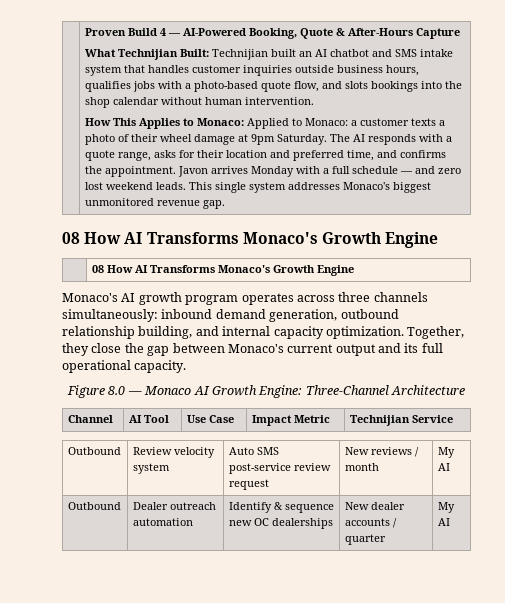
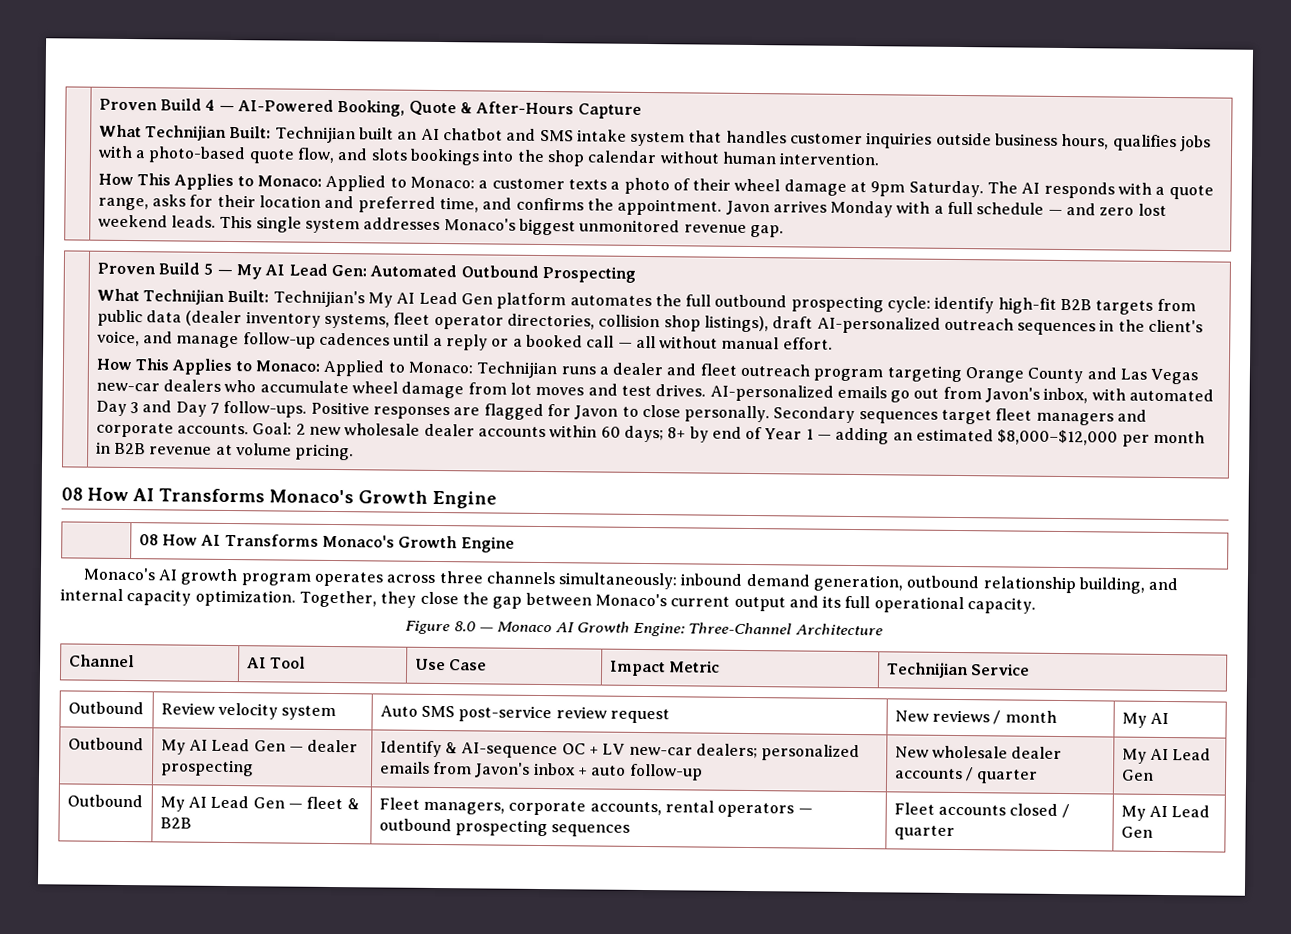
+ Proven Build 5 — My AI Lead Gen: Automated Outbound Prospecting
+ What Technijian Built: Technijian's My AI Lead Gen platform automates the full outbound prospecting cycle: identify high-fit B2B targets from public data (dealer inventory systems, fleet operator directories, collision shop listings), draft AI-personalized outreach sequences in the client's voice, and manage follow-up cadences until a reply or a booked call — all without manual effort.
+ How This Applies to Monaco: Applied to Monaco: Technijian runs a dealer and fleet outreach program targeting Orange County and Las Vegas new-car dealers who accumulate wheel damage from lot moves and test drives. AI-personalized emails go out from Javon's inbox, with automated Day 3 and Day 7 follow-ups. Positive responses are flagged for Javon to close personally. Secondary sequences target fleet managers and corporate accounts. Goal: 2 new wholesale dealer accounts within 60 days; 8+ by end of Year 1 — adding an estimated $8,000–$12,000 per month in B2B revenue at volume pricing.
- Outbound | Dealer outreach automation | Identify & sequence new OC dealerships | New dealer accounts / quarter | My AI
+ Outbound | My AI Lead Gen — dealer prospecting | Identify & AI-sequence OC + LV new-car dealers; personalized emails from Javon's inbox + auto follow-up | New wholesale dealer accounts / quarter | My AI Lead Gen
+ Outbound | My AI Lead Gen — fleet & B2B | Fleet managers, corporate accounts, rental operators — outbound prospecting sequences | Fleet accounts closed / quarter | My AI Lead Gen

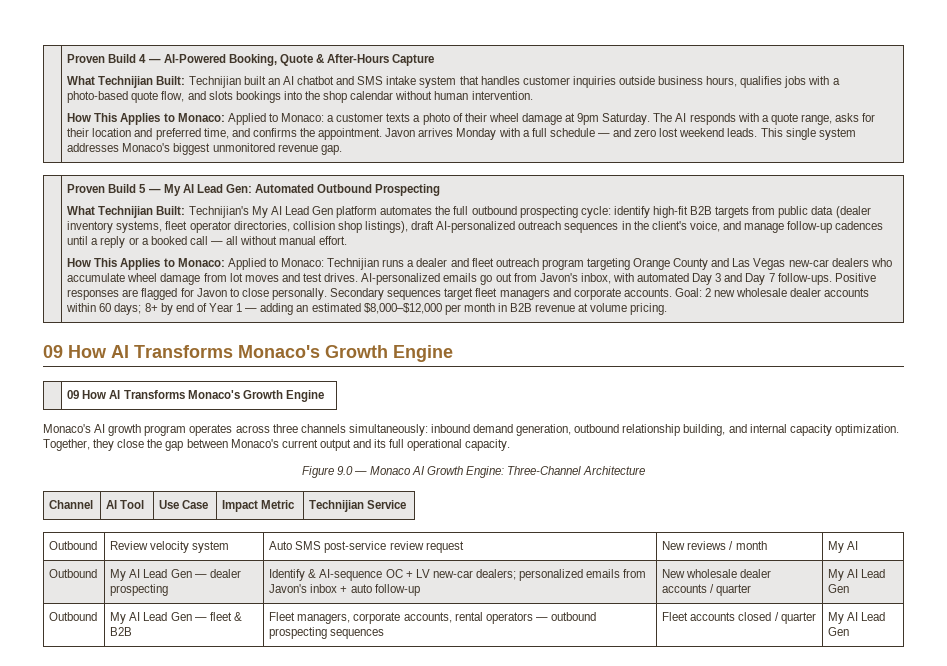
  Goal: 2 new wholesale dealer accounts within 60 days; 8+ by end of Year 1 — adding an estimated $8,000–$12,000 per month in B2B revenue at volume pricing.
- 08 How AI Transforms Monaco's Growth Engine
+ 09 How AI Transforms Monaco's Growth Engine
- | 08 How AI Transforms Monaco's Growth Engine
+ | 09 How AI Transforms Monaco's Growth Engine
- Figure 8.0 — Monaco AI Growth Engine: Three-Channel Architecture
+ Figure 9.0 — Monaco AI Growth Engine: Three-Channel Architecture

